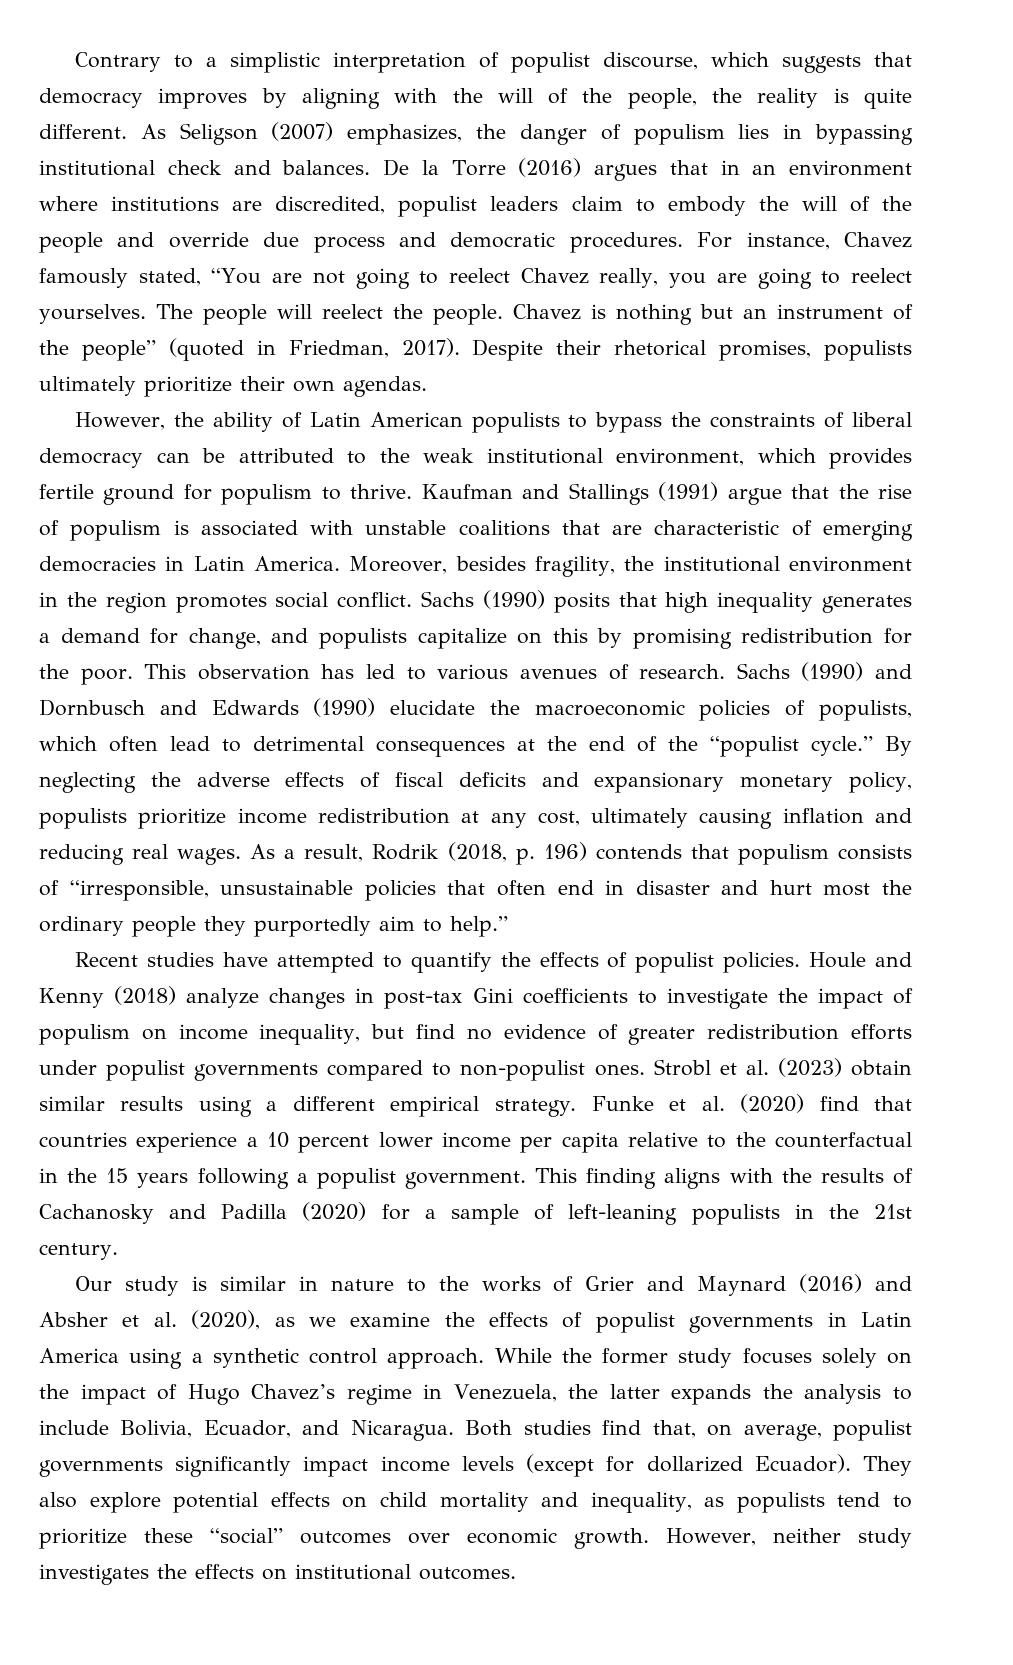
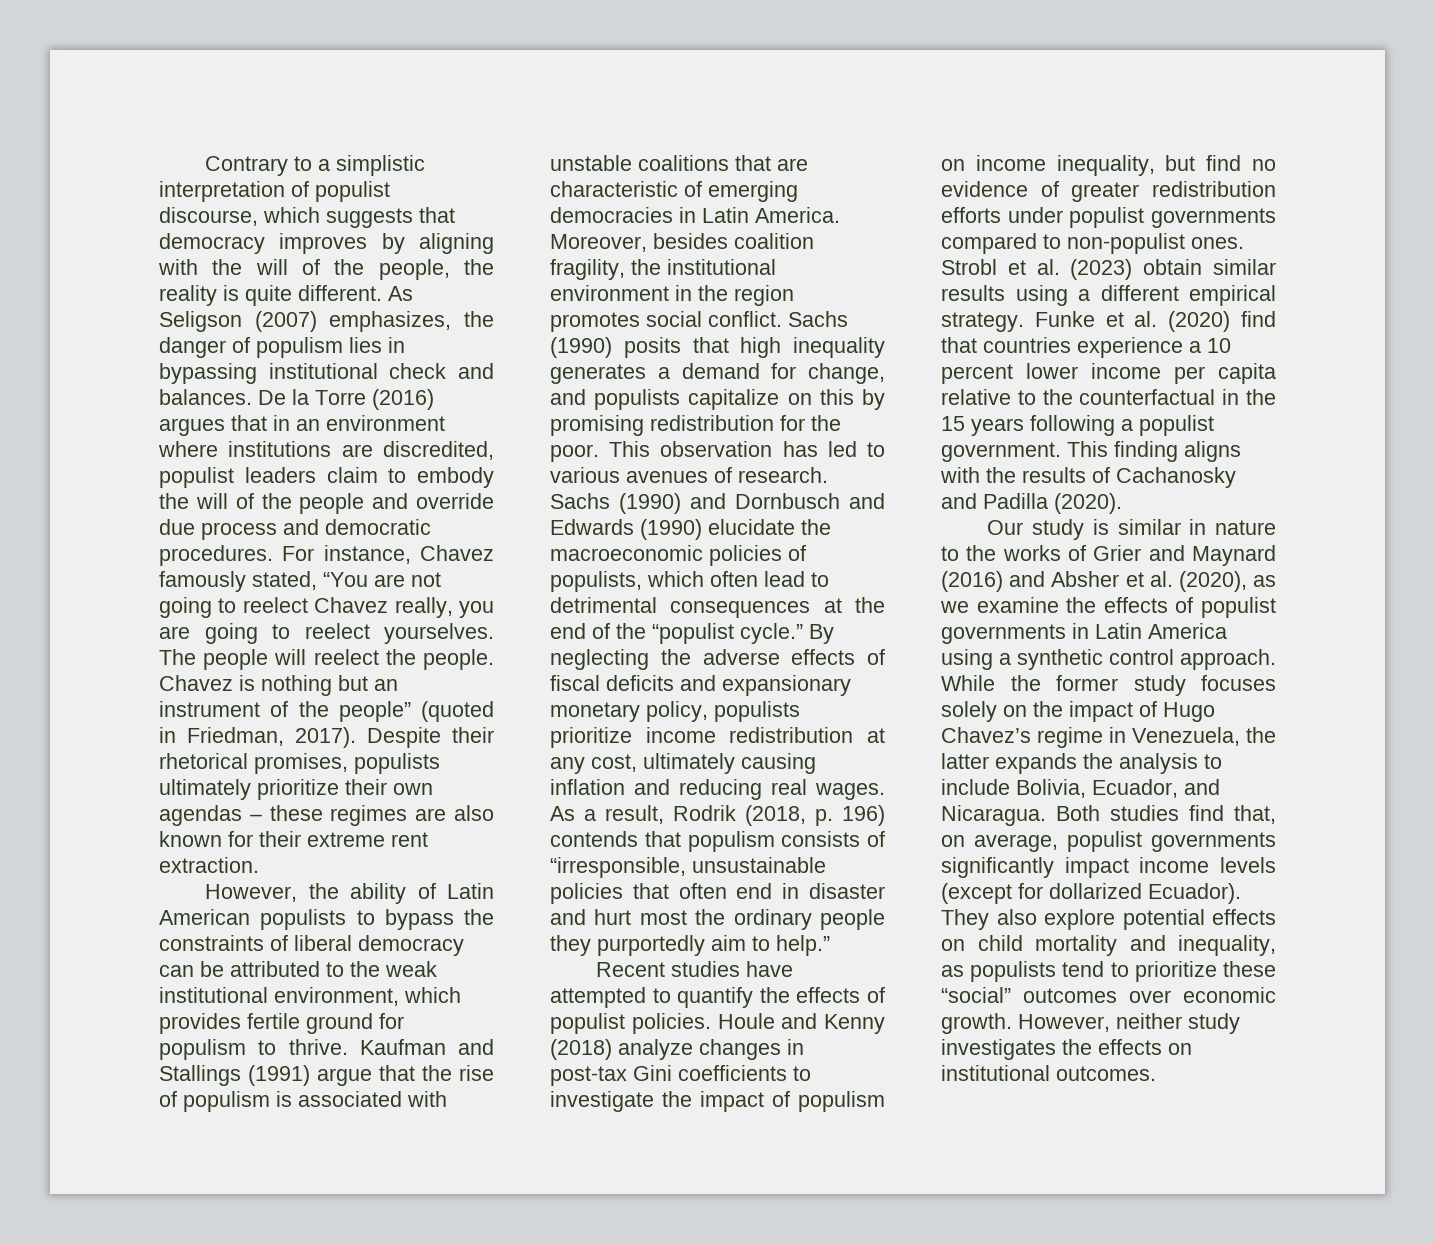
- Despite their rhetorical promises, populists ultimately prioritize their own agendas.
+ Despite their rhetorical promises, populists ultimately prioritize their own agendas – these regimes are also known for their extreme rent extraction.
- Moreover, besides fragility, the institutional environment in the region promotes social conflict.
+ Moreover, besides coalition fragility, the institutional environment in the region promotes social conflict.
- This finding aligns with the results of Cachanosky and Padilla (2020) for a sample of left-leaning populists in the 21st century.
+ This finding aligns with the results of Cachanosky and Padilla (2020).

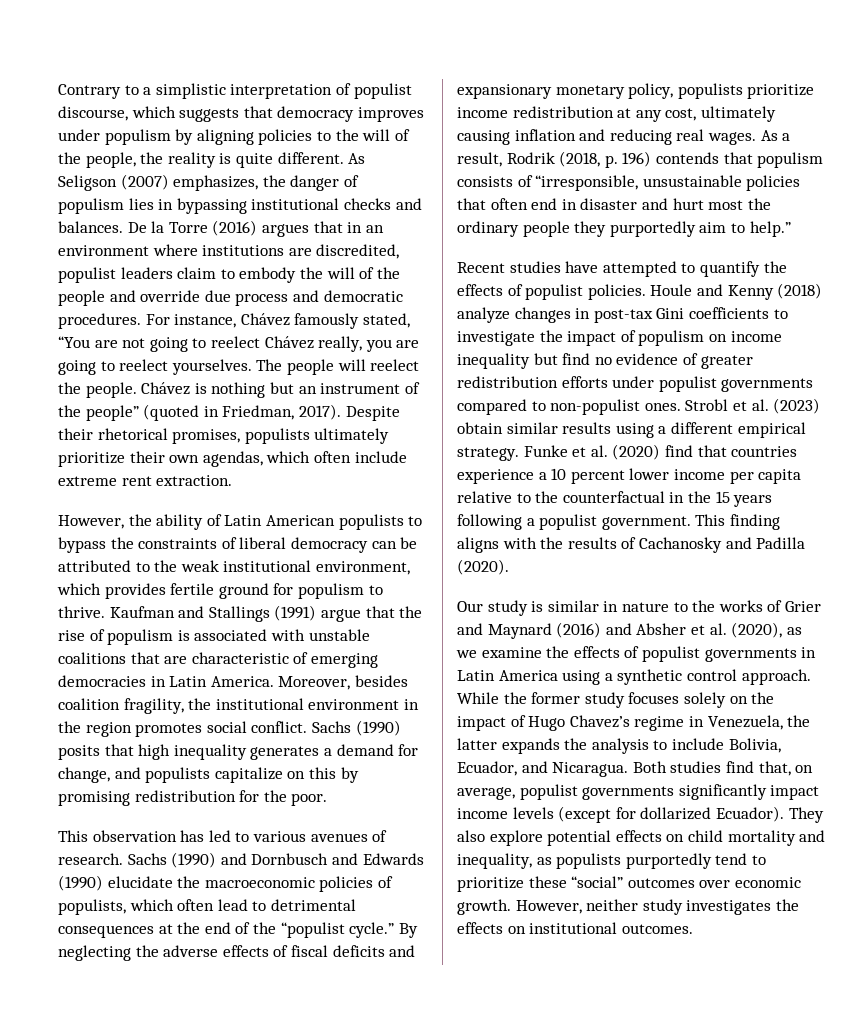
- Contrary to a simplistic interpretation of populist discourse, which suggests that democracy improves by aligning with the will of the people, the reality is quite different.
+ Contrary to a simplistic interpretation of populist discourse, which suggests that democracy improves under populism by aligning policies to the will of the people, the reality is quite different.
- As Seligson (2007) emphasizes, the danger of populism lies in bypassing institutional check and balances.
+ As Seligson (2007) emphasizes, the danger of populism lies in bypassing institutional checks and balances.
- For instance, Chavez famously stated, “You are not going to reelect Chavez really, you are going to reelect yourselves.
+ For instance, Chávez famously stated, “You are not going to reelect Chávez really, you are going to reelect yourselves.
- Chavez is nothing but an instrument of the people” (quoted in Friedman, 2017).
+ Chávez is nothing but an instrument of the people” (quoted in Friedman, 2017).
- Despite their rhetorical promises, populists ultimately prioritize their own agendas – these regimes are also known for their extreme rent extraction.
+ Despite their rhetorical promises, populists ultimately prioritize their own agendas, which often include extreme rent extraction.
- Sachs (1990) posits that high inequality generates a demand for change, and populists capitalize on this by promising redistribution for the poor. This observation has led to various avenues of research.
+ Sachs (1990) posits that high inequality generates a demand for change, and populists capitalize on this by promising redistribution for the poor.
+ This observation has led to various avenues of research.
- Houle and Kenny (2018) analyze changes in post-tax Gini coefficients to investigate the impact of populism on income inequality, but find no evidence of greater redistribution efforts under populist governments compared to non-populist ones.
+ Houle and Kenny (2018) analyze changes in post-tax Gini coefficients to investigate the impact of populism on income inequality but find no evidence of greater redistribution efforts under populist governments compared to non-populist ones.
- They also explore potential effects on child mortality and inequality, as populists tend to prioritize these “social” outcomes over economic growth.
+ They also explore potential effects on child mortality and inequality, as populists purportedly tend to prioritize these “social” outcomes over economic growth.

